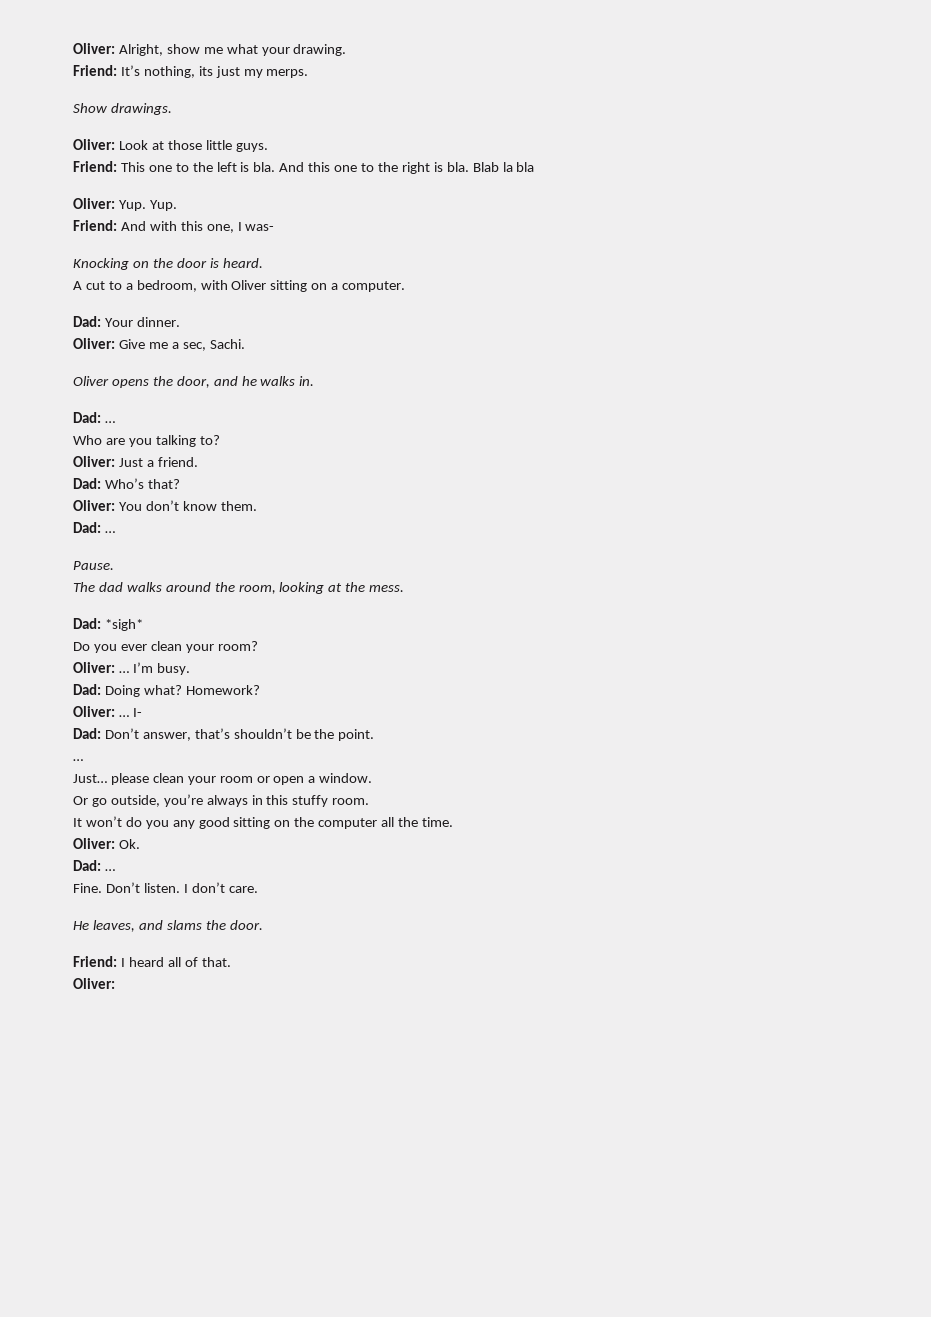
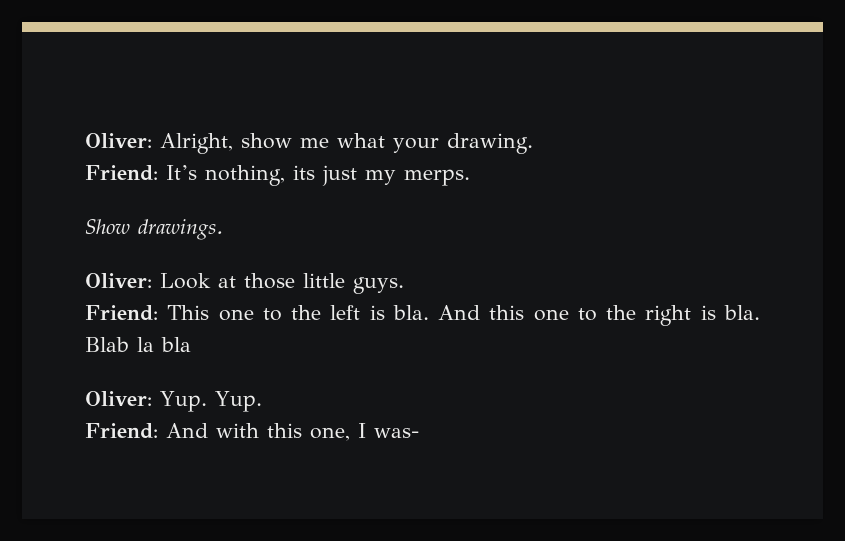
- Knocking on the door is heard.
- A cut to a bedroom, with Oliver sitting on a computer.
- Dad: Your dinner.
- Oliver: Give me a sec, Sachi.
- Oliver opens the door, and he walks in.
- Dad: …
- Who are you talking to?
- Oliver: Just a friend.
- Dad: Who’s that?
- Oliver: You don’t know them.
- Dad: …
- Pause.
- The dad walks around the room, looking at the mess.
- Dad: *sigh*
- Do you ever clean your room?
- Oliver: … I’m busy.
- Dad: Doing what? Homework?
- Oliver: … I-
- Dad: Don’t answer, that’s shouldn’t be the point.
- …
- Just… please clean your room or open a window.
- Or go outside, you’re always in this stuffy room.
- It won’t do you any good sitting on the computer all the time.
- Oliver: Ok.
- Dad: …
- Fine. Don’t listen. I don’t care.
- He leaves, and slams the door.
- Friend: I heard all of that.
- Oliver:

